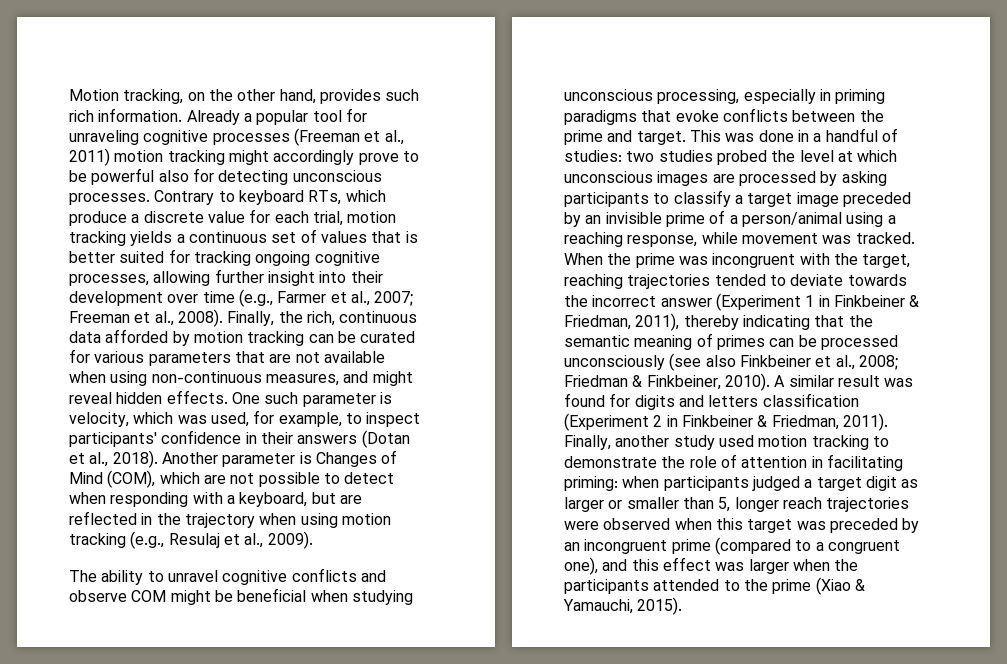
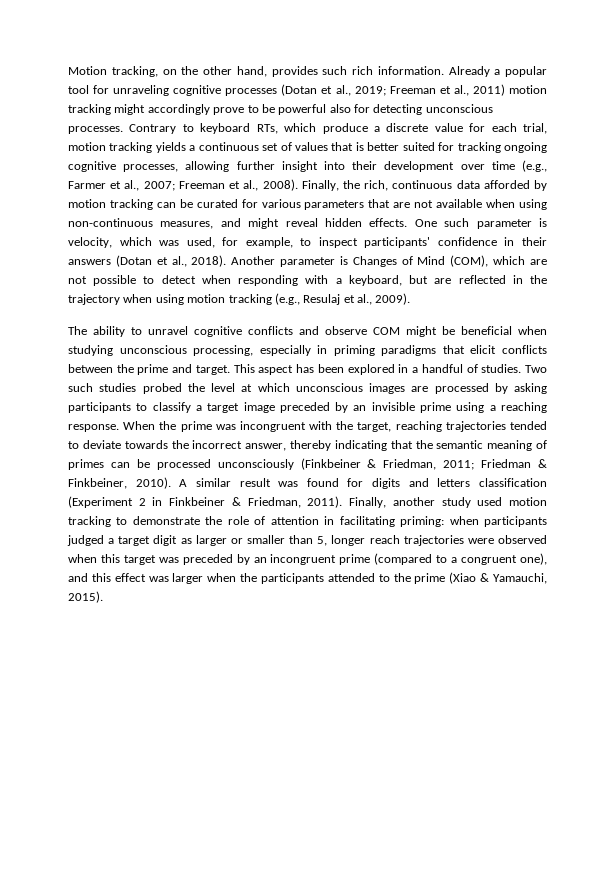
- Already a popular tool for unraveling cognitive processes (Freeman et al., 2011) motion tracking might accordingly prove to be powerful also for detecting unconscious processes.
+ Already a popular tool for unraveling cognitive processes (Dotan et al., 2019; Freeman et al., 2011) motion tracking might accordingly prove to be powerful also for detecting unconscious processes.
- The ability to unravel cognitive conflicts and observe COM might be beneficial when studying unconscious processing, especially in priming paradigms that evoke conflicts between the prime and target.
+ The ability to unravel cognitive conflicts and observe COM might be beneficial when studying unconscious processing, especially in priming paradigms that elicit conflicts between the prime and target.
- This was done in a handful of studies: two studies probed the level at which unconscious images are processed by asking participants to classify a target image preceded by an invisible prime of a person/animal using a reaching response, while movement was tracked.
+ This aspect has been explored in a handful of studies. Two such studies probed the level at which unconscious images are processed by asking participants to classify a target image preceded by an invisible prime using a reaching response.
- When the prime was incongruent with the target, reaching trajectories tended to deviate towards the incorrect answer (Experiment 1 in Finkbeiner & Friedman, 2011), thereby indicating that the semantic meaning of primes can be processed unconsciously (see also Finkbeiner et al., 2008; Friedman & Finkbeiner, 2010).
+ When the prime was incongruent with the target, reaching trajectories tended to deviate towards the incorrect answer, thereby indicating that the semantic meaning of primes can be processed unconsciously (Finkbeiner & Friedman, 2011; Friedman & Finkbeiner, 2010).

